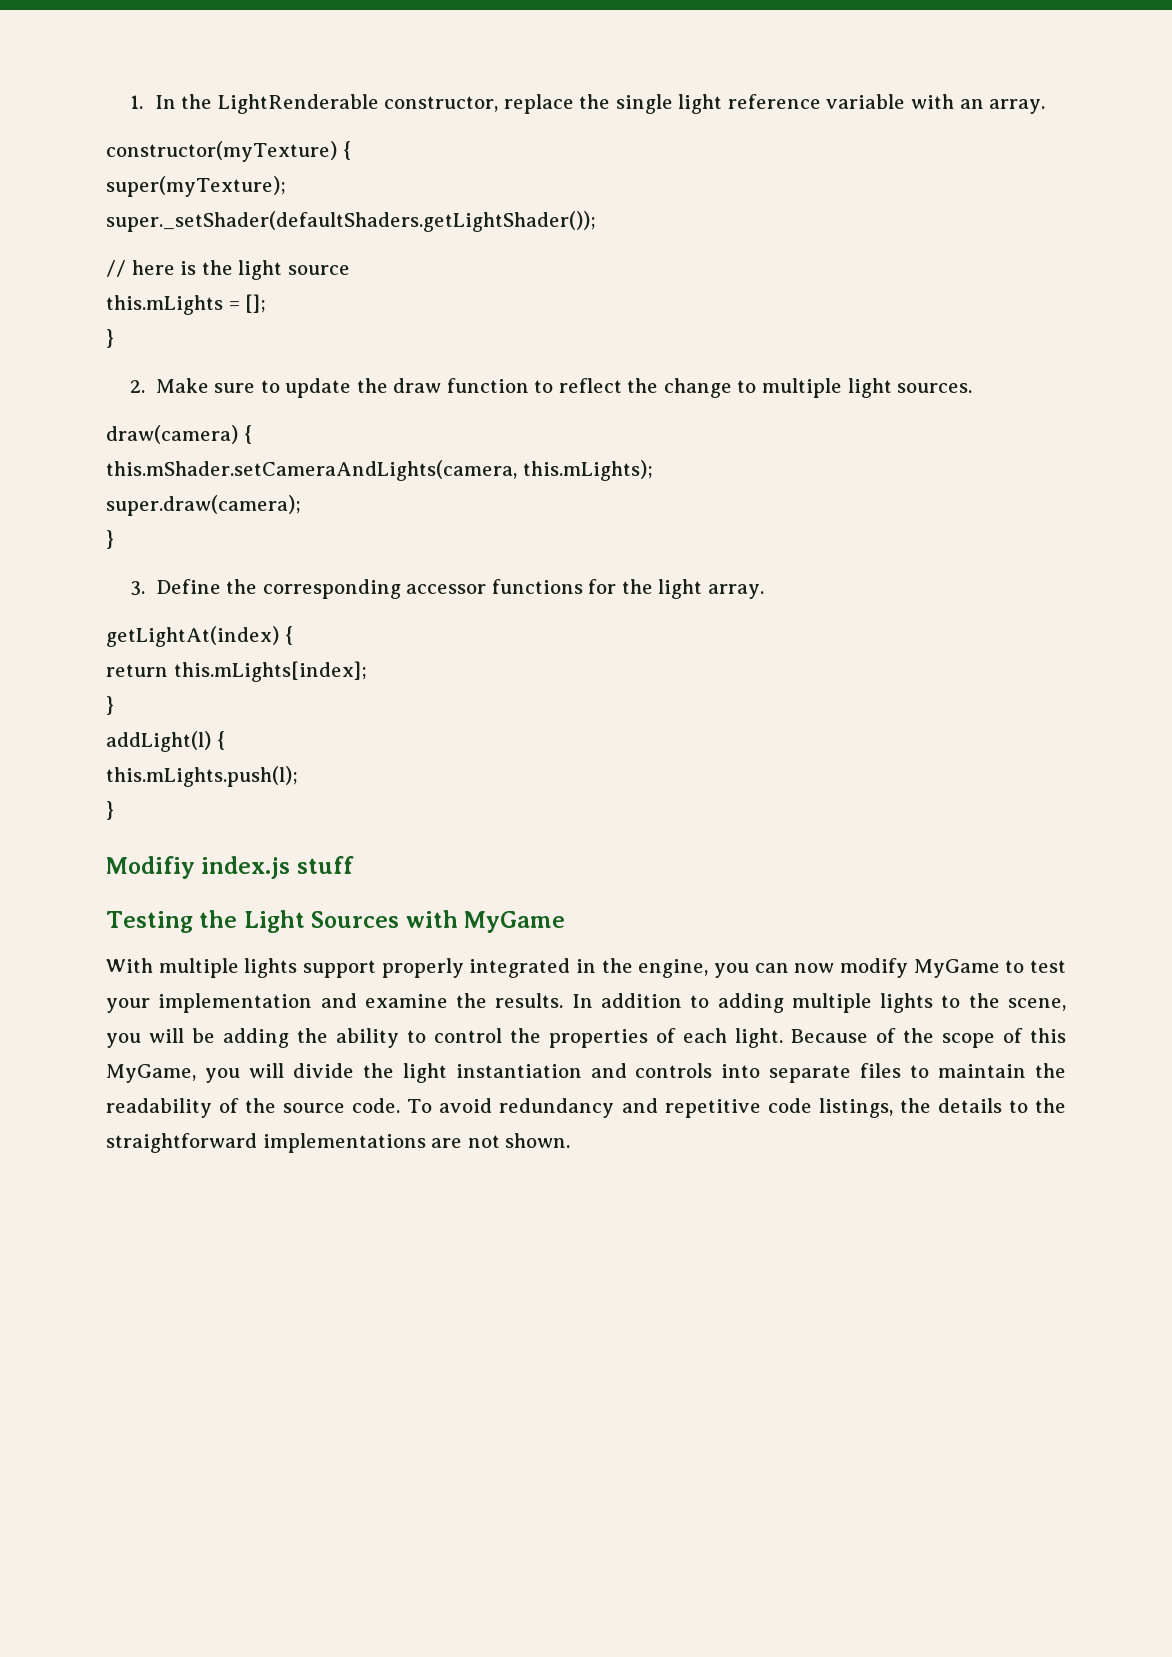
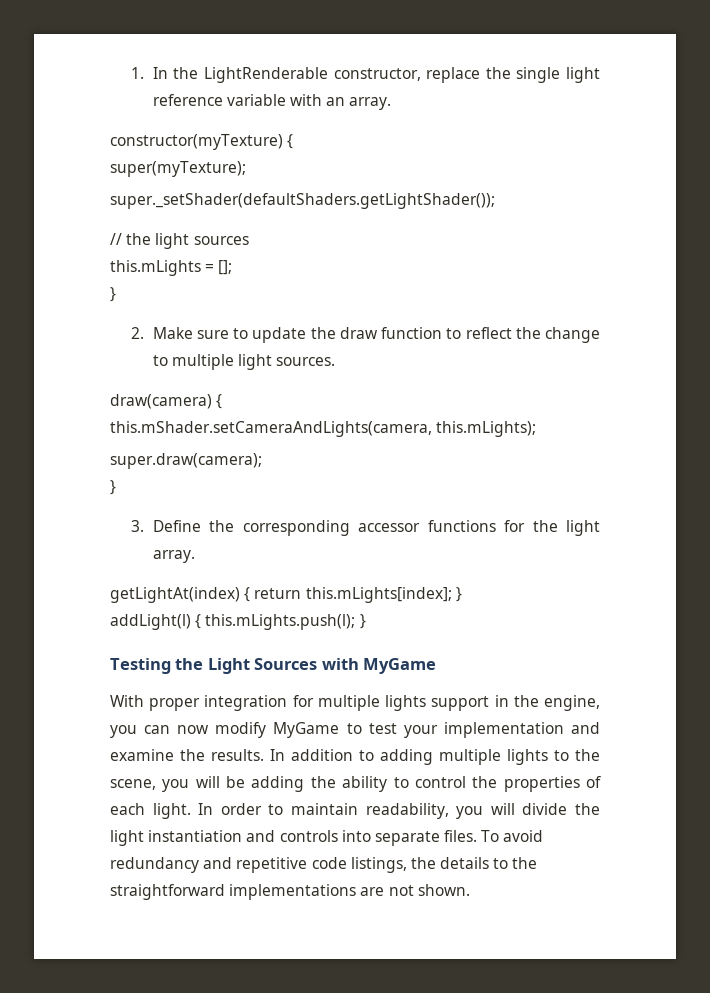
- // here is the light source
+ // the light sources
- getLightAt(index) {
- return this.mLights[index];
- }
+ getLightAt(index) { return this.mLights[index]; }
- addLight(l) {
- this.mLights.push(l);
- }
- Modifiy index.js stuff
+ addLight(l) { this.mLights.push(l); }
- With multiple lights support properly integrated in the engine, you can now modify MyGame to test your implementation and examine the results.
+ With proper integration for multiple lights support in the engine, you can now modify MyGame to test your implementation and examine the results.
- Because of the scope of this MyGame, you will divide the light instantiation and controls into separate files to maintain the readability of the source code.
+ In order to maintain readability, you will divide the light instantiation and controls into separate files.

